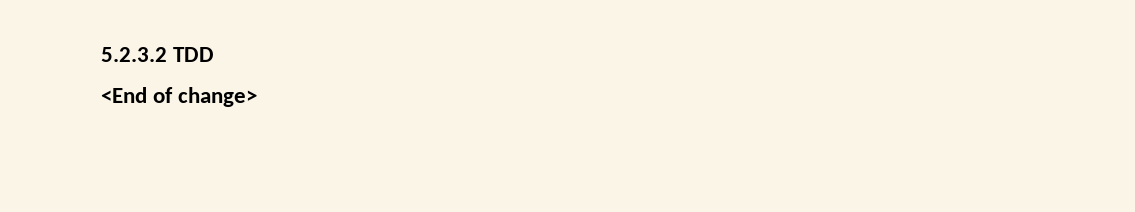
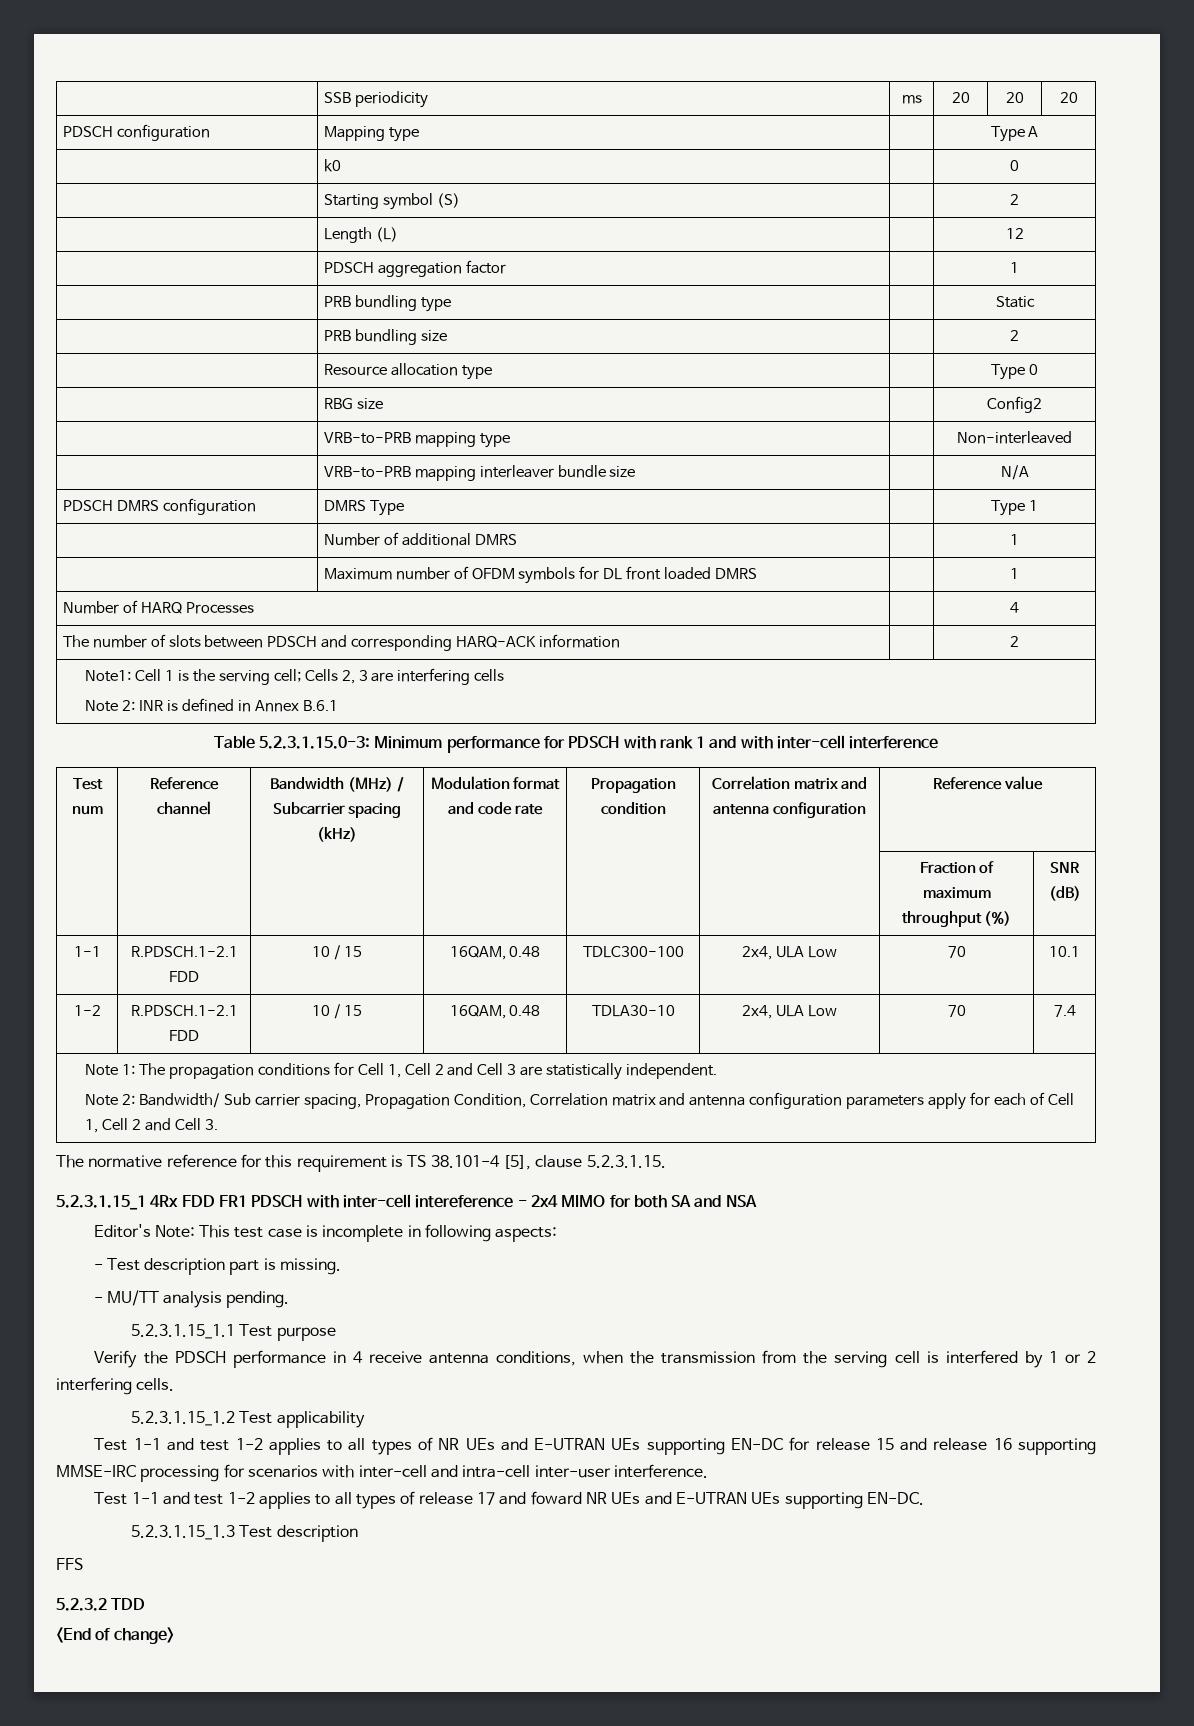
+ | SSB periodicity | ms | 20 | 20 | 20
+ PDSCH configuration | Mapping type | | Type A
+ | k0 | | 0
+ | Starting symbol (S) | | 2
+ | Length (L) | | 12
+ | PDSCH aggregation factor | | 1
+ | PRB bundling type | | Static
+ | PRB bundling size | | 2
+ | Resource allocation type | | Type 0
+ | RBG size | | Config2
+ | VRB-to-PRB mapping type | | Non-interleaved
+ | VRB-to-PRB mapping interleaver bundle size | | N/A
+ PDSCH DMRS configuration | DMRS Type | | Type 1
+ | Number of additional DMRS | | 1
+ | Maximum number of OFDM symbols for DL front loaded DMRS | | 1
+ Number of HARQ Processes | | 4
+ The number of slots between PDSCH and corresponding HARQ-ACK information | | 2
+ Note1: Cell 1 is the serving cell; Cells 2, 3 are interfering cells
+ Note 2: INR is defined in Annex B.6.1
+ Table 5.2.3.1.15.0-3: Minimum performance for PDSCH with rank 1 and with inter-cell interference
+ Test num | Reference channel | Bandwidth (MHz) / Subcarrier spacing (kHz) | Modulation format and code rate | Propagation condition | Correlation matrix and antenna configuration | Reference value
+ | | | | | | Fraction of maximum throughput (%) | SNR (dB)
+ 1-1 | R.PDSCH.1-2.1 FDD | 10 / 15 | 16QAM, 0.48 | TDLC300-100 | 2x4, ULA Low | 70 | 10.1
+ 1-2 | R.PDSCH.1-2.1 FDD | 10 / 15 | 16QAM, 0.48 | TDLA30-10 | 2x4, ULA Low | 70 | 7.4
+ Note 1: The propagation conditions for Cell 1, Cell 2 and Cell 3 are statistically independent.
+ Note 2: Bandwidth/ Sub carrier spacing, Propagation Condition, Correlation matrix and antenna configuration parameters apply for each of Cell 1, Cell 2 and Cell 3.
+ The normative reference for this requirement is TS 38.101-4 [5], clause 5.2.3.1.15.
+ 5.2.3.1.15_1 4Rx FDD FR1 PDSCH with inter-cell intereference - 2x4 MIMO for both SA and NSA
+ Editor's Note: This test case is incomplete in following aspects:
+ - Test description part is missing.
+ - MU/TT analysis pending.
+ 5.2.3.1.15_1.1 Test purpose
+ Verify the PDSCH performance in 4 receive antenna conditions, when the transmission from the serving cell is interfered by 1 or 2 interfering cells.
+ 5.2.3.1.15_1.2 Test applicability
+ Test 1-1 and test 1-2 applies to all types of NR UEs and E-UTRAN UEs supporting EN-DC for release 15 and release 16 supporting MMSE-IRC processing for scenarios with inter-cell and intra-cell inter-user interference.
+ Test 1-1 and test 1-2 applies to all types of release 17 and foward NR UEs and E-UTRAN UEs supporting EN-DC.
+ 5.2.3.1.15_1.3 Test description
+ FFS

